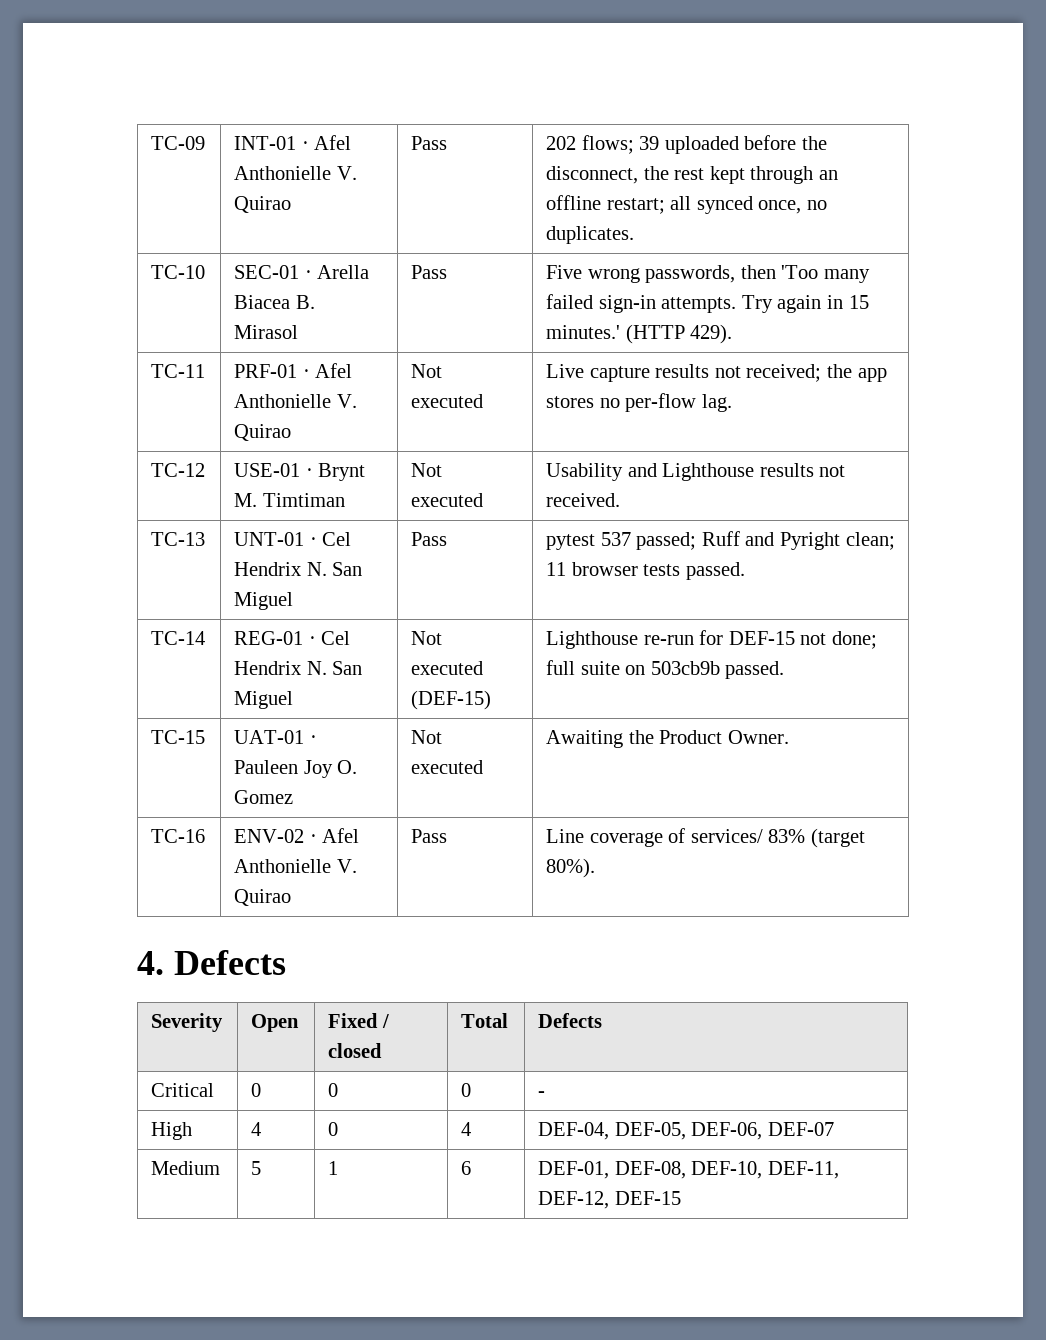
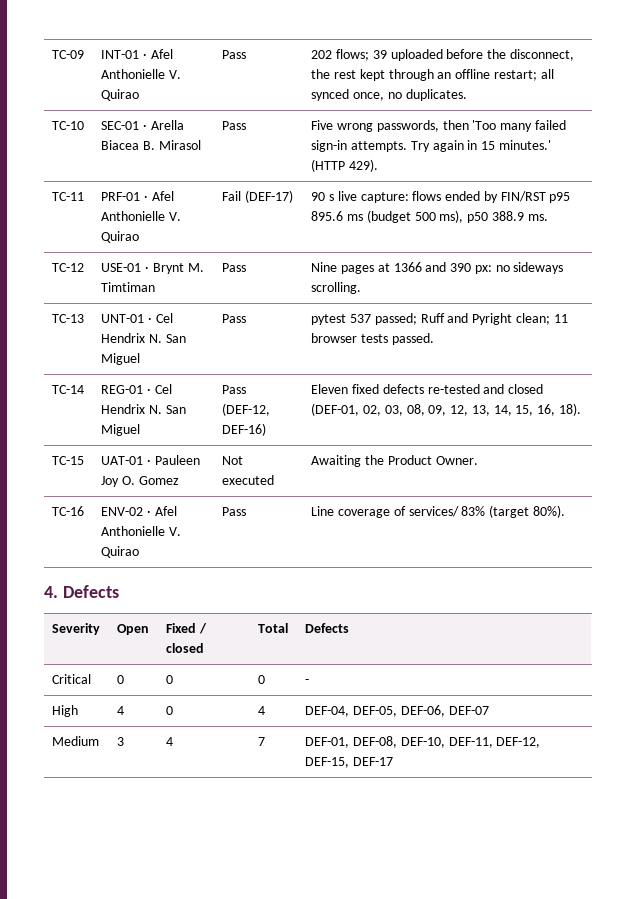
- TC-11 | PRF-01 · Afel Anthonielle V. Quirao | Not executed | Live capture results not received; the app stores no per-flow lag.
+ TC-11 | PRF-01 · Afel Anthonielle V. Quirao | Fail (DEF-17) | 90 s live capture: flows ended by FIN/RST p95 895.6 ms (budget 500 ms), p50 388.9 ms.
- TC-12 | USE-01 · Brynt M. Timtiman | Not executed | Usability and Lighthouse results not received.
+ TC-12 | USE-01 · Brynt M. Timtiman | Pass | Nine pages at 1366 and 390 px: no sideways scrolling.
- TC-14 | REG-01 · Cel Hendrix N. San Miguel | Not executed (DEF-15) | Lighthouse re-run for DEF-15 not done; full suite on 503cb9b passed.
+ TC-14 | REG-01 · Cel Hendrix N. San Miguel | Pass (DEF-12, DEF-16) | Eleven fixed defects re-tested and closed (DEF-01, 02, 03, 08, 09, 12, 13, 14, 15, 16, 18).
- Medium | 5 | 1 | 6 | DEF-01, DEF-08, DEF-10, DEF-11, DEF-12, DEF-15
+ Medium | 3 | 4 | 7 | DEF-01, DEF-08, DEF-10, DEF-11, DEF-12, DEF-15, DEF-17

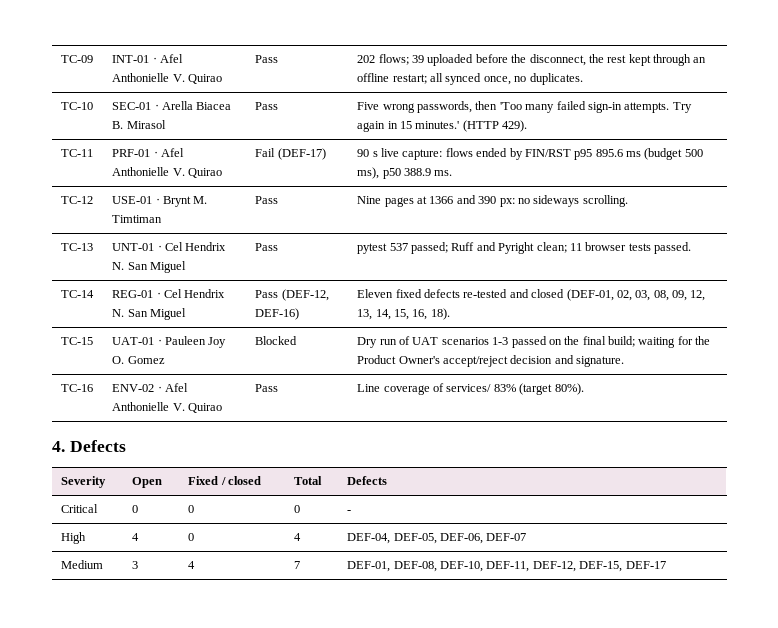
- TC-15 | UAT-01 · Pauleen Joy O. Gomez | Not executed | Awaiting the Product Owner.
+ TC-15 | UAT-01 · Pauleen Joy O. Gomez | Blocked | Dry run of UAT scenarios 1-3 passed on the final build; waiting for the Product Owner's accept/reject decision and signature.

